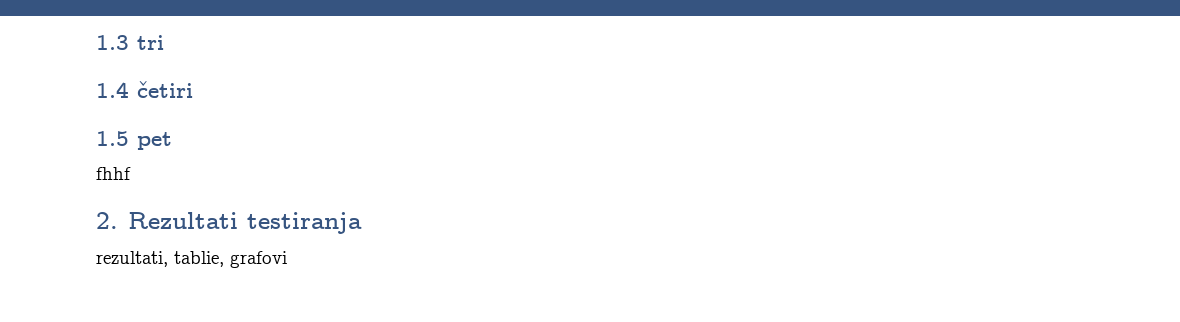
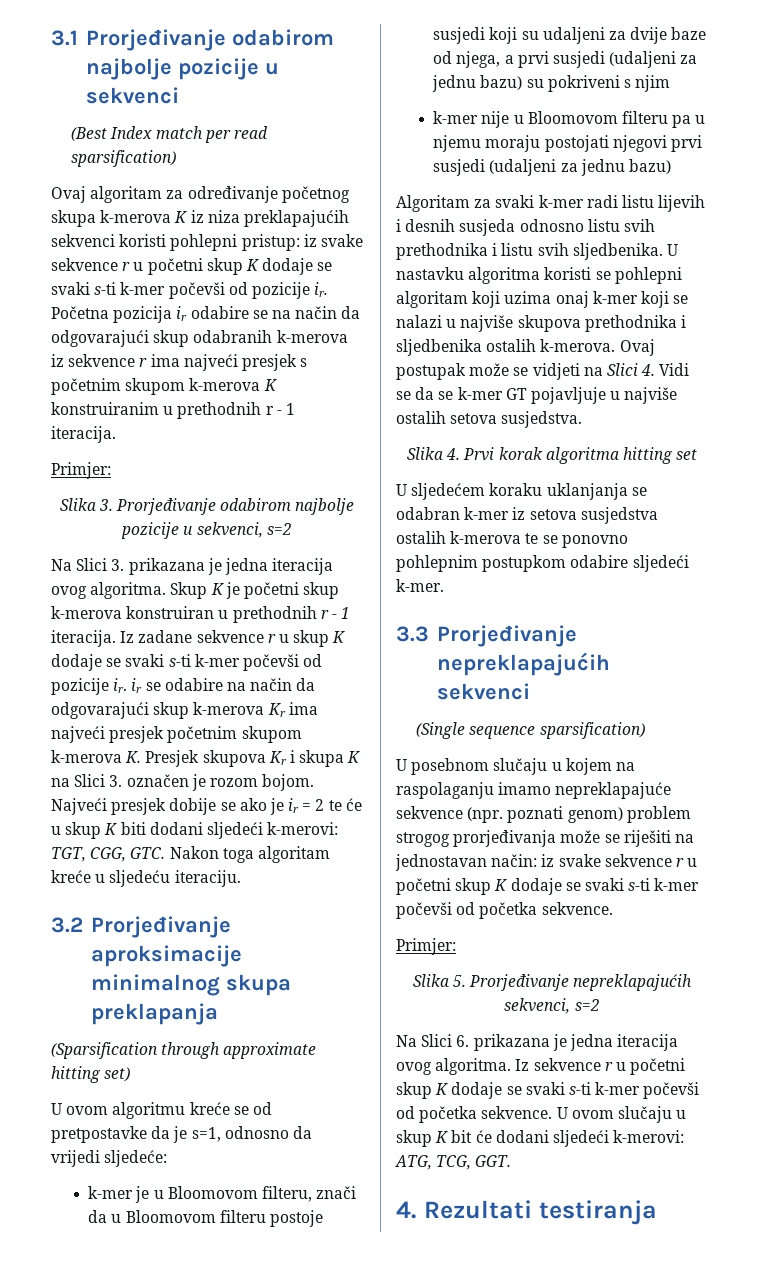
- 1.3 tri
- 1.4 četiri
- 1.5 pet
- fhhf
- 2. Rezultati testiranja
+ 3.1 Prorjeđivanje odabirom najbolje pozicije u sekvenci
+ (Best Index match per read sparsification)
+ Ovaj algoritam za određivanje početnog skupa k-merova K iz niza preklapajućih sekvenci koristi pohlepni pristup: iz svake sekvence r u početni skup K dodaje se svaki s-ti k-mer počevši od pozicije ir. Početna pozicija ir odabire se na način da odgovarajući skup odabranih k-merova iz sekvence r ima najveći presjek s početnim skupom k-merova K konstruiranim u prethodnih r - 1 iteracija.
+ Primjer:
+ Slika 3. Prorjeđivanje odabirom najbolje pozicije u sekvenci, s=2
+ Na Slici 3. prikazana je jedna iteracija ovog algoritma. Skup K je početni skup k-merova konstruiran u prethodnih r - 1 iteracija. Iz zadane sekvence r u skup K dodaje se svaki s-ti k-mer počevši od pozicije ir. ir se odabire na način da odgovarajući skup k-merova Kr ima najveći presjek početnim skupom k-merova K. Presjek skupova Kr i skupa K na Slici 3. označen je rozom bojom. Najveći presjek dobije se ako je ir = 2 te će u skup K biti dodani sljedeći k-merovi: TGT, CGG, GTC. Nakon toga algoritam kreće u sljedeću iteraciju.
+ 3.2 Prorjeđivanje aproksimacije minimalnog skupa preklapanja
+ (Sparsification through approximate hitting set)
+ U ovom algoritmu kreće se od pretpostavke da je s=1, odnosno da vrijedi sljedeće:
+ k-mer je u Bloomovom filteru, znači da u Bloomovom filteru postoje susjedi koji su udaljeni za dvije baze od njega, a prvi susjedi (udaljeni za jednu bazu) su pokriveni s njim
+ k-mer nije u Bloomovom filteru pa u njemu moraju postojati njegovi prvi susjedi (udaljeni za jednu bazu)
+ Algoritam za svaki k-mer radi listu lijevih i desnih susjeda odnosno listu svih prethodnika i listu svih sljedbenika. U nastavku algoritma koristi se pohlepni algoritam koji uzima onaj k-mer koji se nalazi u najviše skupova prethodnika i sljedbenika ostalih k-merova. Ovaj postupak može se vidjeti na Slici 4. Vidi se da se k-mer GT pojavljuje u najviše ostalih setova susjedstva.
+ Slika 4. Prvi korak algoritma hitting set
+ U sljedećem koraku uklanjanja se odabran k-mer iz setova susjedstva ostalih k-merova te se ponovno pohlepnim postupkom odabire sljedeći k-mer.
+ 3.3 Prorjeđivanje nepreklapajućih sekvenci
+ (Single sequence sparsification)
+ U posebnom slučaju u kojem na raspolaganju imamo nepreklapajuće sekvence (npr. poznati genom) problem strogog prorjeđivanja može se riješiti na jednostavan način: iz svake sekvence r u početni skup K dodaje se svaki s-ti k-mer počevši od početka sekvence.
+ Primjer:
+ Slika 5. Prorjeđivanje nepreklapajućih sekvenci, s=2
+ Na Slici 6. prikazana je jedna iteracija ovog algoritma. Iz sekvence r u početni skup K dodaje se svaki s-ti k-mer počevši od početka sekvence. U ovom slučaju u skup K bit će dodani sljedeći k-merovi: ATG, TCG, GGT.
+ 4. Rezultati testiranja
- rezultati, tablie, grafovi

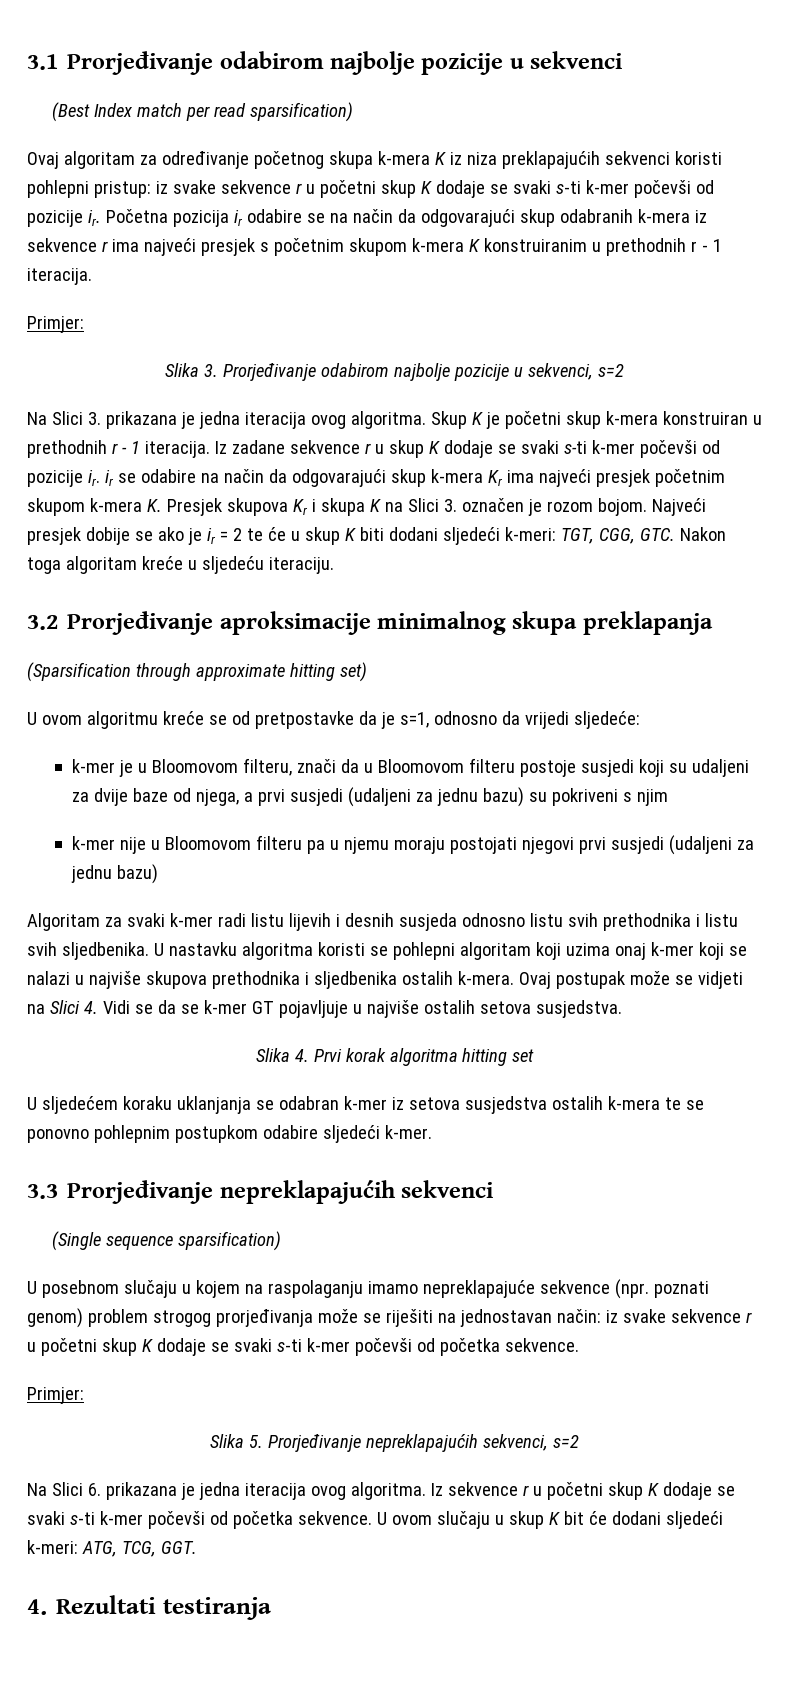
- Ovaj algoritam za određivanje početnog skupa k-merova K iz niza preklapajućih sekvenci koristi pohlepni pristup: iz svake sekvence r u početni skup K dodaje se svaki s-ti k-mer počevši od pozicije ir.
+ Ovaj algoritam za određivanje početnog skupa k-mera K iz niza preklapajućih sekvenci koristi pohlepni pristup: iz svake sekvence r u početni skup K dodaje se svaki s-ti k-mer počevši od pozicije ir.
- Početna pozicija ir odabire se na način da odgovarajući skup odabranih k-merova iz sekvence r ima najveći presjek s početnim skupom k-merova K konstruiranim u prethodnih r - 1 iteracija.
+ Početna pozicija ir odabire se na način da odgovarajući skup odabranih k-mera iz sekvence r ima najveći presjek s početnim skupom k-mera K konstruiranim u prethodnih r - 1 iteracija.
- Skup K je početni skup k-merova konstruiran u prethodnih r - 1 iteracija.
+ Skup K je početni skup k-mera konstruiran u prethodnih r - 1 iteracija.
- Iz zadane sekvence r u skup K dodaje se svaki s-ti k-mer počevši od pozicije ir. ir se odabire na način da odgovarajući skup k-merova Kr ima najveći presjek početnim skupom k-merova K. Presjek skupova Kr i skupa K na Slici 3. označen je rozom bojom.
+ Iz zadane sekvence r u skup K dodaje se svaki s-ti k-mer počevši od pozicije ir. ir se odabire na način da odgovarajući skup k-mera Kr ima najveći presjek početnim skupom k-mera K. Presjek skupova Kr i skupa K na Slici 3. označen je rozom bojom.
- Najveći presjek dobije se ako je ir = 2 te će u skup K biti dodani sljedeći k-merovi: TGT, CGG, GTC. Nakon toga algoritam kreće u sljedeću iteraciju.
+ Najveći presjek dobije se ako je ir = 2 te će u skup K biti dodani sljedeći k-meri: TGT, CGG, GTC. Nakon toga algoritam kreće u sljedeću iteraciju.
- U nastavku algoritma koristi se pohlepni algoritam koji uzima onaj k-mer koji se nalazi u najviše skupova prethodnika i sljedbenika ostalih k-merova.
+ U nastavku algoritma koristi se pohlepni algoritam koji uzima onaj k-mer koji se nalazi u najviše skupova prethodnika i sljedbenika ostalih k-mera.
- U sljedećem koraku uklanjanja se odabran k-mer iz setova susjedstva ostalih k-merova te se ponovno pohlepnim postupkom odabire sljedeći k-mer.
+ U sljedećem koraku uklanjanja se odabran k-mer iz setova susjedstva ostalih k-mera te se ponovno pohlepnim postupkom odabire sljedeći k-mer.
- U ovom slučaju u skup K bit će dodani sljedeći k-merovi: ATG, TCG, GGT.
+ U ovom slučaju u skup K bit će dodani sljedeći k-meri: ATG, TCG, GGT.

